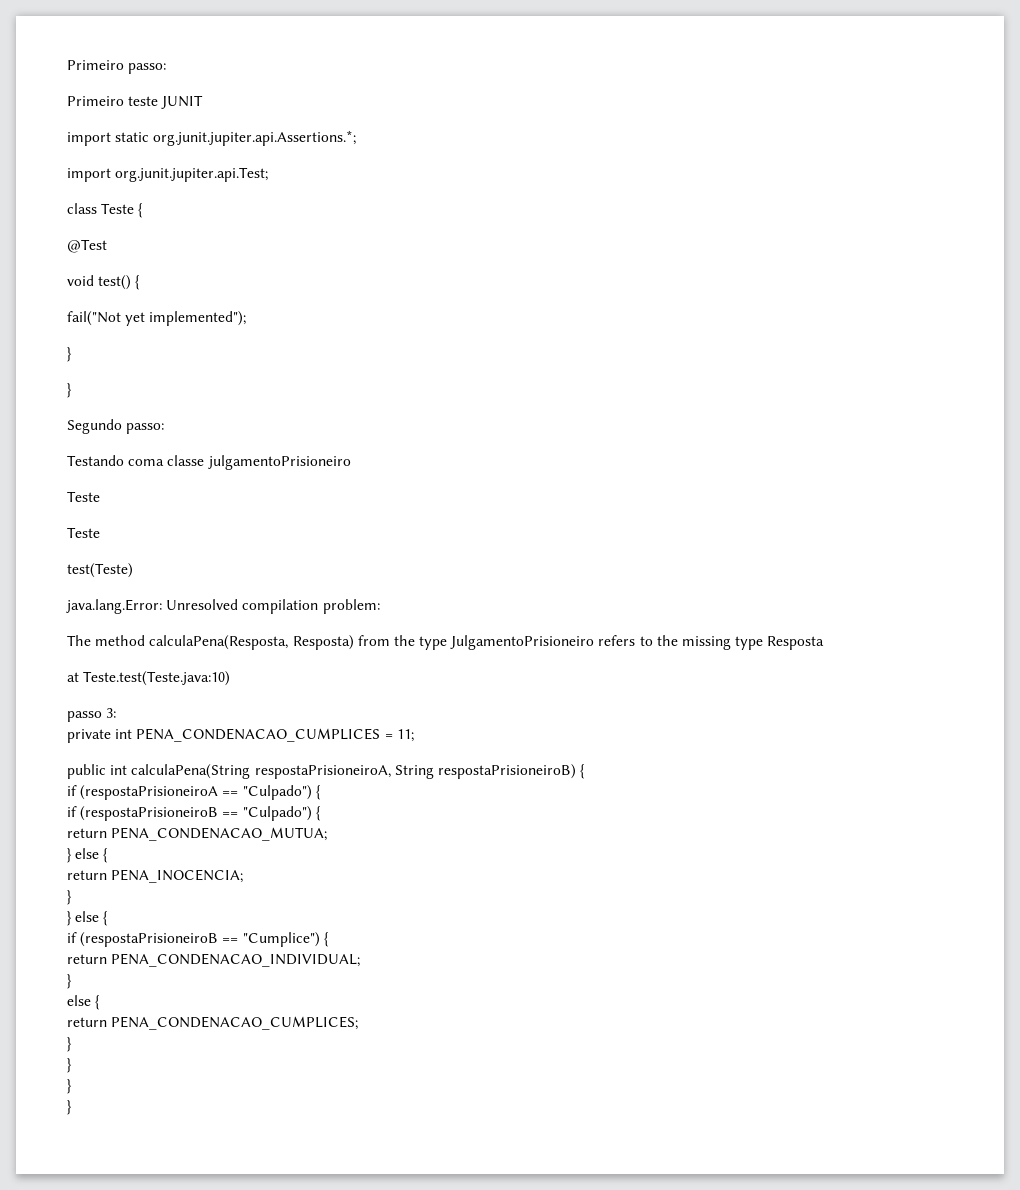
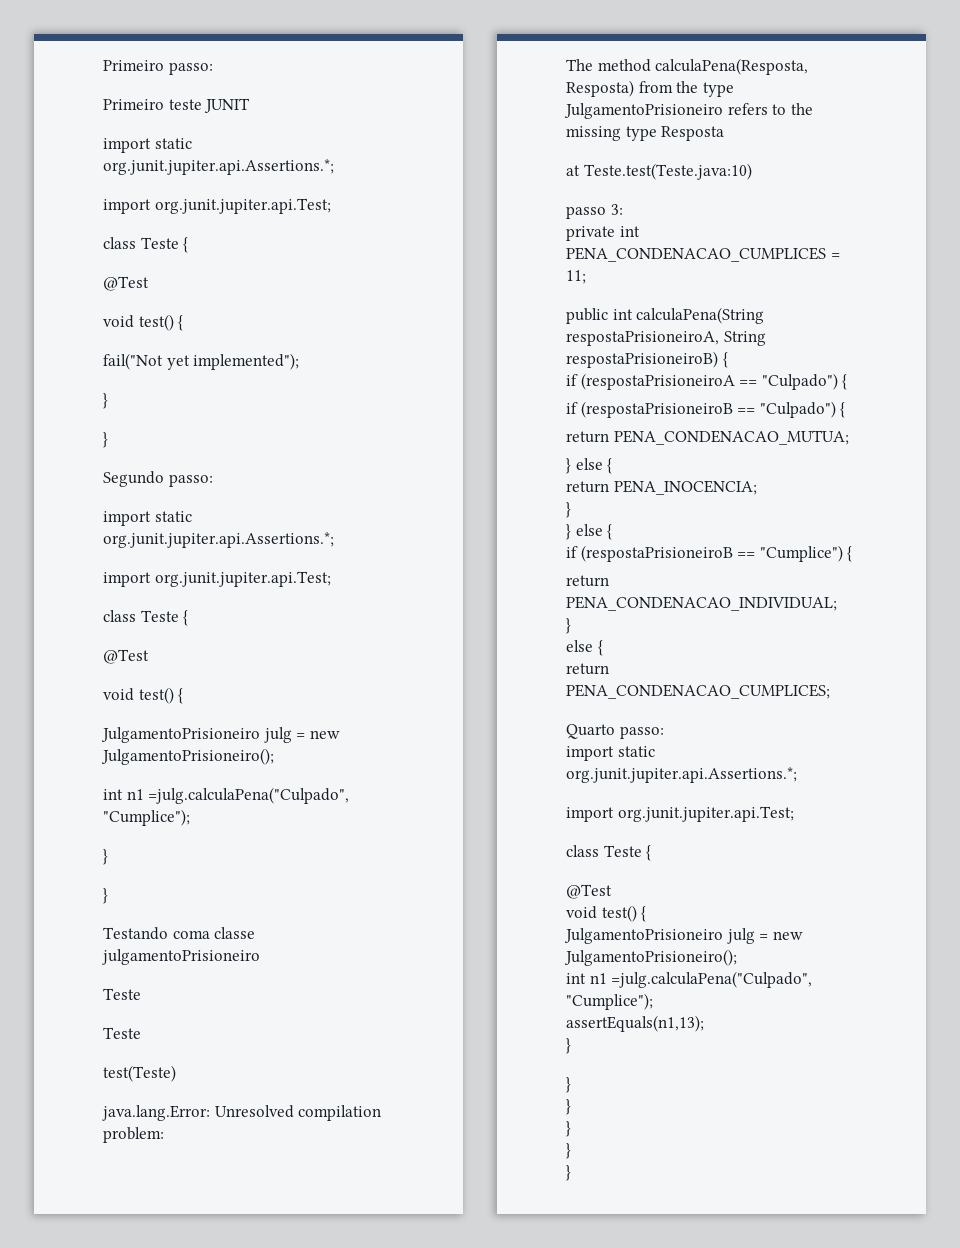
  Segundo passo:
+ import static org.junit.jupiter.api.Assertions.*;
+ import org.junit.jupiter.api.Test;
+ class Teste {
+ @Test
+ void test() {
+ JulgamentoPrisioneiro julg = new JulgamentoPrisioneiro();
+ int n1 =julg.calculaPena("Culpado", "Cumplice");
+ }
+ }
  return PENA_CONDENACAO_CUMPLICES;
+ Quarto passo:
+ import static org.junit.jupiter.api.Assertions.*;
+ import org.junit.jupiter.api.Test;
+ class Teste {
+ @Test
+ void test() {
+ JulgamentoPrisioneiro julg = new JulgamentoPrisioneiro();
+ int n1 =julg.calculaPena("Culpado", "Cumplice");
+ assertEquals(n1,13);
+ }
+ }

